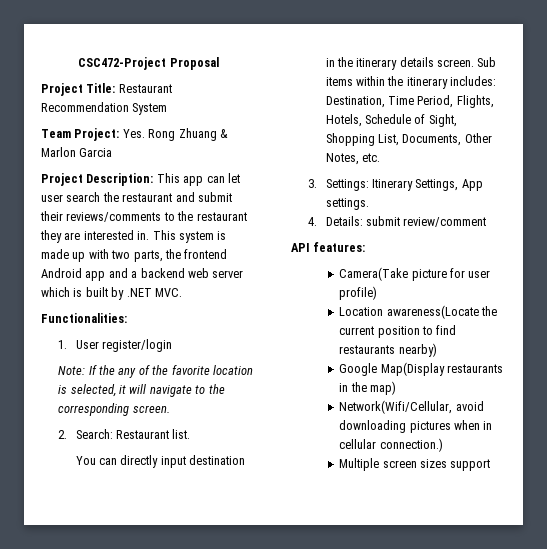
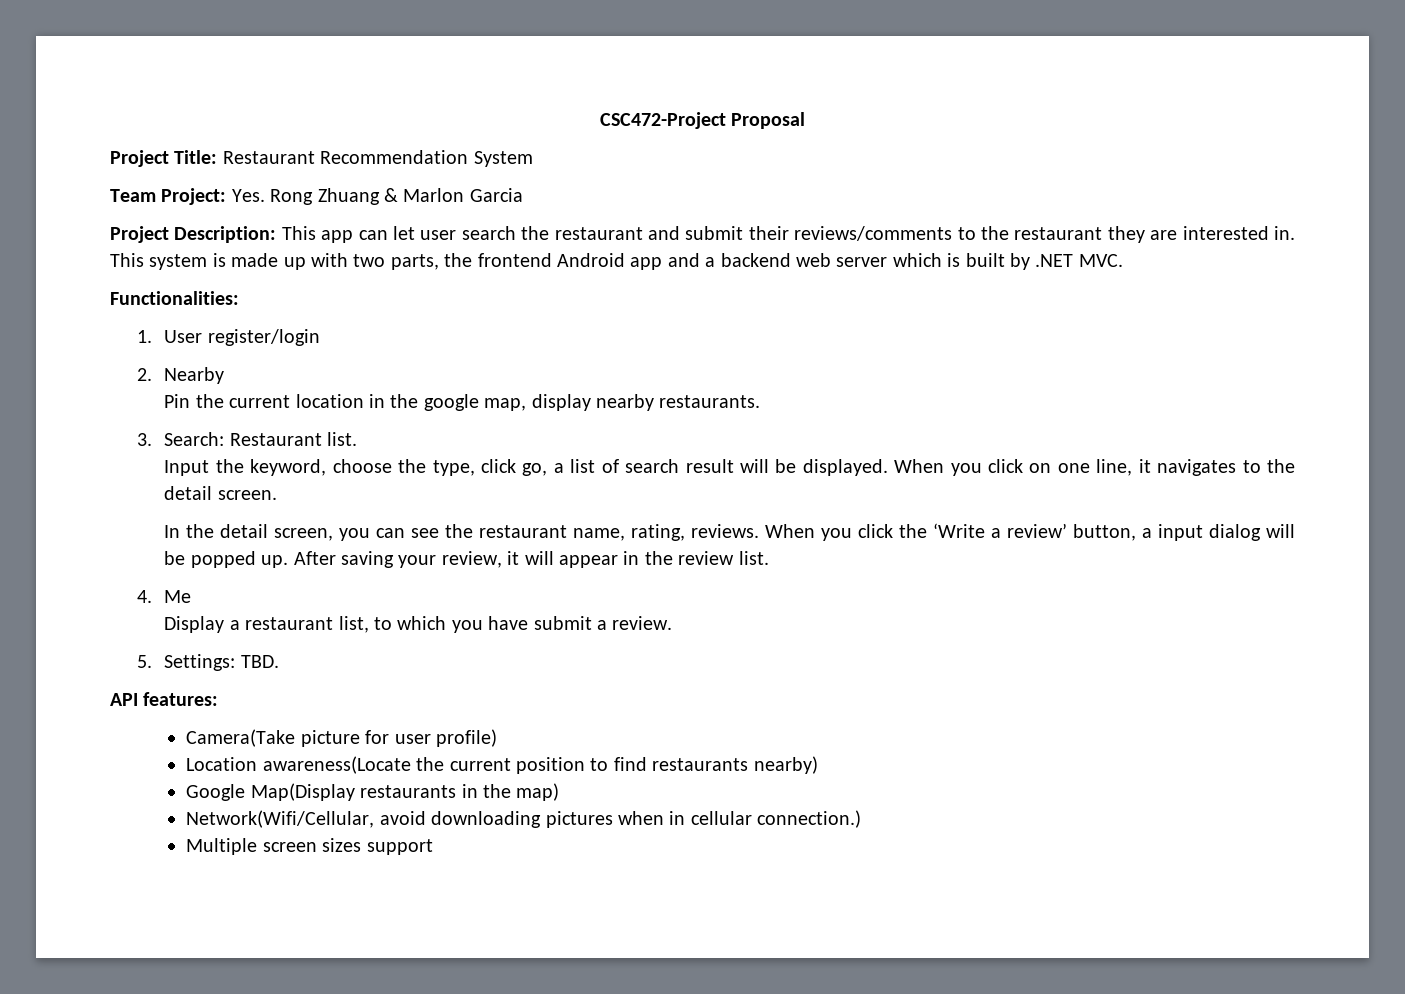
- Note: If the any of the favorite location is selected, it will navigate to the corresponding screen.
- 2. Search: Restaurant list.
- You can directly input destination in the itinerary details screen. Sub items within the itinerary includes: Destination, Time Period, Flights, Hotels, Schedule of Sight, Shopping List, Documents, Other Notes, etc.
- 3. Settings: Itinerary Settings, App settings.
- 4. Details: submit review/comment
+ 2. Nearby
+ Pin the current location in the google map, display nearby restaurants.
+ 3. Search: Restaurant list.
+ Input the keyword, choose the type, click go, a list of search result will be displayed. When you click on one line, it navigates to the detail screen.
+ In the detail screen, you can see the restaurant name, rating, reviews. When you click the ‘Write a review’ button, a input dialog will be popped up. After saving your review, it will appear in the review list.
+ 4. Me
+ Display a restaurant list, to which you have submit a review.
+ 5. Settings: TBD.

